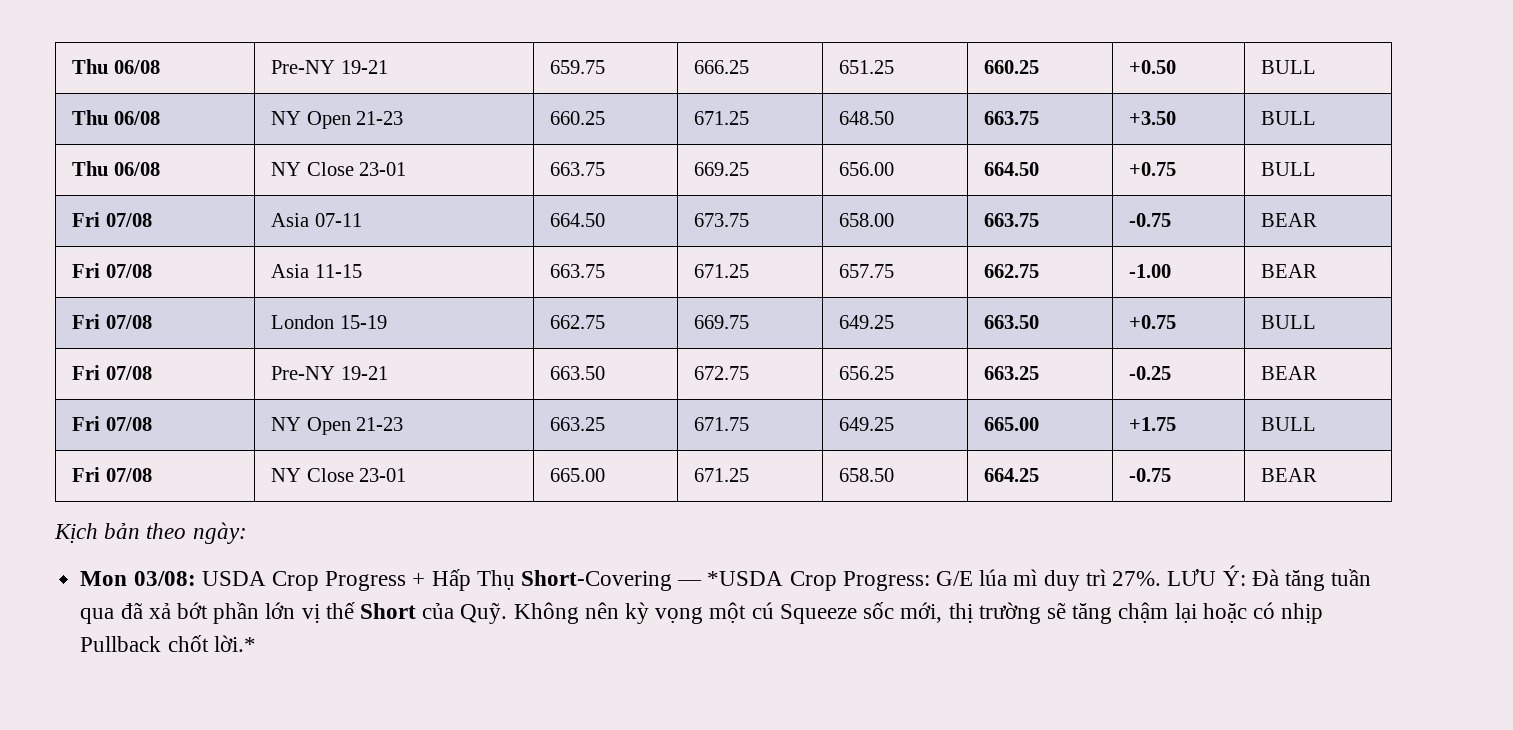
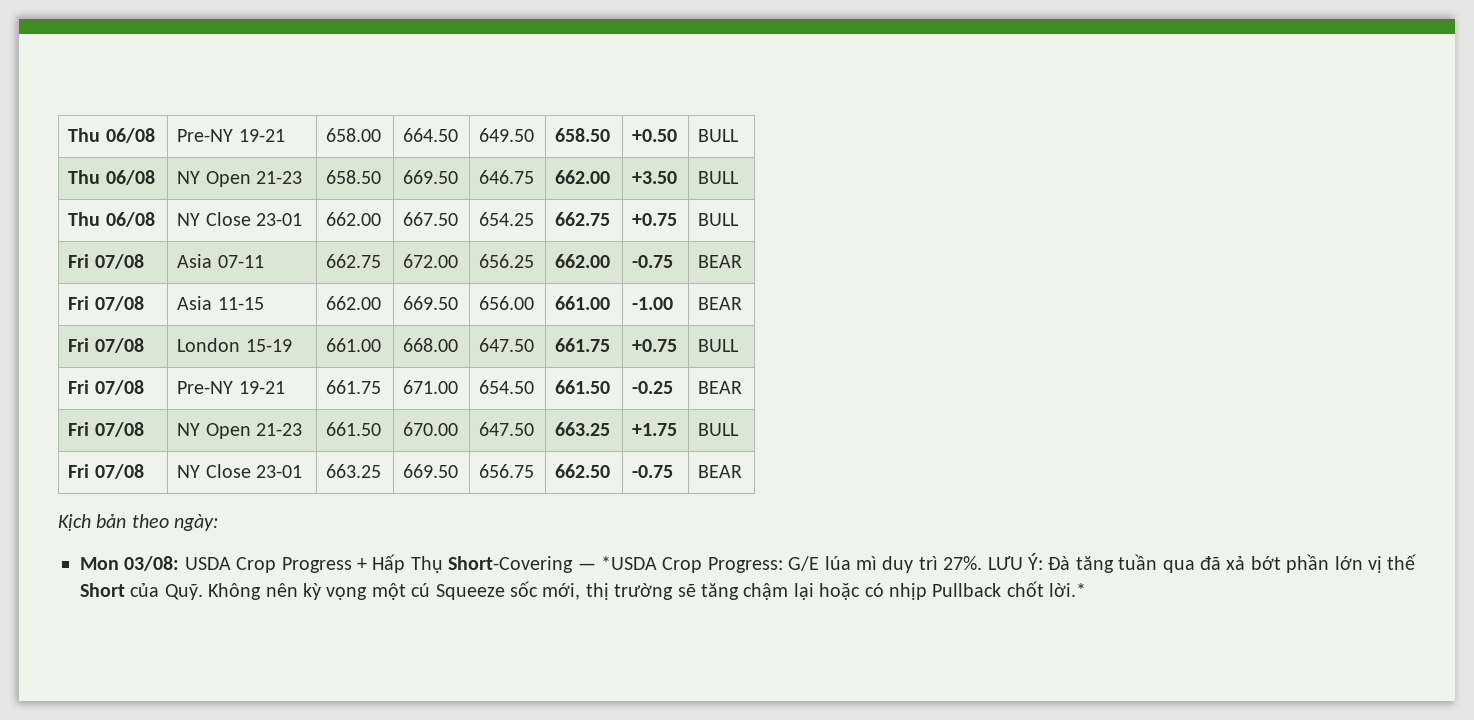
- Thu 06/08 | Pre-NY 19-21 | 659.75 | 666.25 | 651.25 | 660.25 | +0.50 | BULL
+ Thu 06/08 | Pre-NY 19-21 | 658.00 | 664.50 | 649.50 | 658.50 | +0.50 | BULL
- Thu 06/08 | NY Open 21-23 | 660.25 | 671.25 | 648.50 | 663.75 | +3.50 | BULL
+ Thu 06/08 | NY Open 21-23 | 658.50 | 669.50 | 646.75 | 662.00 | +3.50 | BULL
- Thu 06/08 | NY Close 23-01 | 663.75 | 669.25 | 656.00 | 664.50 | +0.75 | BULL
+ Thu 06/08 | NY Close 23-01 | 662.00 | 667.50 | 654.25 | 662.75 | +0.75 | BULL
- Fri 07/08 | Asia 07-11 | 664.50 | 673.75 | 658.00 | 663.75 | -0.75 | BEAR
+ Fri 07/08 | Asia 07-11 | 662.75 | 672.00 | 656.25 | 662.00 | -0.75 | BEAR
- Fri 07/08 | Asia 11-15 | 663.75 | 671.25 | 657.75 | 662.75 | -1.00 | BEAR
+ Fri 07/08 | Asia 11-15 | 662.00 | 669.50 | 656.00 | 661.00 | -1.00 | BEAR
- Fri 07/08 | London 15-19 | 662.75 | 669.75 | 649.25 | 663.50 | +0.75 | BULL
+ Fri 07/08 | London 15-19 | 661.00 | 668.00 | 647.50 | 661.75 | +0.75 | BULL
- Fri 07/08 | Pre-NY 19-21 | 663.50 | 672.75 | 656.25 | 663.25 | -0.25 | BEAR
+ Fri 07/08 | Pre-NY 19-21 | 661.75 | 671.00 | 654.50 | 661.50 | -0.25 | BEAR
- Fri 07/08 | NY Open 21-23 | 663.25 | 671.75 | 649.25 | 665.00 | +1.75 | BULL
+ Fri 07/08 | NY Open 21-23 | 661.50 | 670.00 | 647.50 | 663.25 | +1.75 | BULL
- Fri 07/08 | NY Close 23-01 | 665.00 | 671.25 | 658.50 | 664.25 | -0.75 | BEAR
+ Fri 07/08 | NY Close 23-01 | 663.25 | 669.50 | 656.75 | 662.50 | -0.75 | BEAR

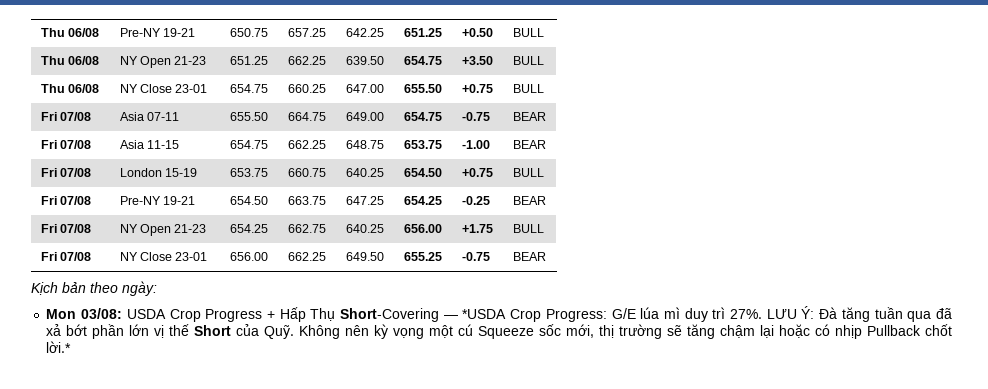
- Thu 06/08 | Pre-NY 19-21 | 658.00 | 664.50 | 649.50 | 658.50 | +0.50 | BULL
+ Thu 06/08 | Pre-NY 19-21 | 650.75 | 657.25 | 642.25 | 651.25 | +0.50 | BULL
- Thu 06/08 | NY Open 21-23 | 658.50 | 669.50 | 646.75 | 662.00 | +3.50 | BULL
+ Thu 06/08 | NY Open 21-23 | 651.25 | 662.25 | 639.50 | 654.75 | +3.50 | BULL
- Thu 06/08 | NY Close 23-01 | 662.00 | 667.50 | 654.25 | 662.75 | +0.75 | BULL
+ Thu 06/08 | NY Close 23-01 | 654.75 | 660.25 | 647.00 | 655.50 | +0.75 | BULL
- Fri 07/08 | Asia 07-11 | 662.75 | 672.00 | 656.25 | 662.00 | -0.75 | BEAR
+ Fri 07/08 | Asia 07-11 | 655.50 | 664.75 | 649.00 | 654.75 | -0.75 | BEAR
- Fri 07/08 | Asia 11-15 | 662.00 | 669.50 | 656.00 | 661.00 | -1.00 | BEAR
+ Fri 07/08 | Asia 11-15 | 654.75 | 662.25 | 648.75 | 653.75 | -1.00 | BEAR
- Fri 07/08 | London 15-19 | 661.00 | 668.00 | 647.50 | 661.75 | +0.75 | BULL
+ Fri 07/08 | London 15-19 | 653.75 | 660.75 | 640.25 | 654.50 | +0.75 | BULL
- Fri 07/08 | Pre-NY 19-21 | 661.75 | 671.00 | 654.50 | 661.50 | -0.25 | BEAR
+ Fri 07/08 | Pre-NY 19-21 | 654.50 | 663.75 | 647.25 | 654.25 | -0.25 | BEAR
- Fri 07/08 | NY Open 21-23 | 661.50 | 670.00 | 647.50 | 663.25 | +1.75 | BULL
+ Fri 07/08 | NY Open 21-23 | 654.25 | 662.75 | 640.25 | 656.00 | +1.75 | BULL
- Fri 07/08 | NY Close 23-01 | 663.25 | 669.50 | 656.75 | 662.50 | -0.75 | BEAR
+ Fri 07/08 | NY Close 23-01 | 656.00 | 662.25 | 649.50 | 655.25 | -0.75 | BEAR

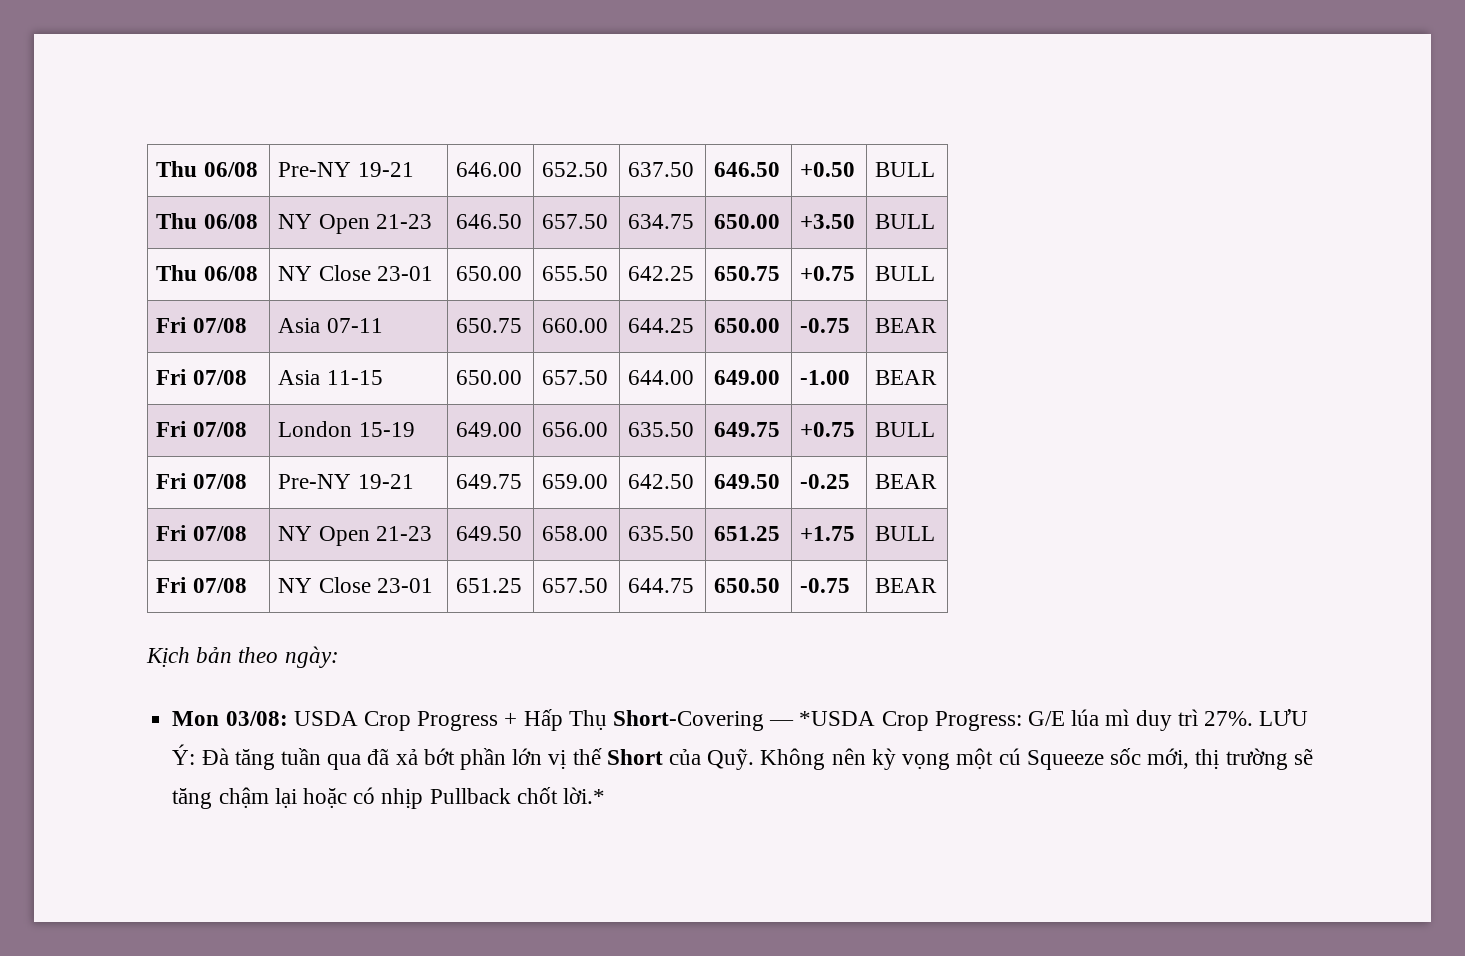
- Thu 06/08 | Pre-NY 19-21 | 650.75 | 657.25 | 642.25 | 651.25 | +0.50 | BULL
+ Thu 06/08 | Pre-NY 19-21 | 646.00 | 652.50 | 637.50 | 646.50 | +0.50 | BULL
- Thu 06/08 | NY Open 21-23 | 651.25 | 662.25 | 639.50 | 654.75 | +3.50 | BULL
+ Thu 06/08 | NY Open 21-23 | 646.50 | 657.50 | 634.75 | 650.00 | +3.50 | BULL
- Thu 06/08 | NY Close 23-01 | 654.75 | 660.25 | 647.00 | 655.50 | +0.75 | BULL
+ Thu 06/08 | NY Close 23-01 | 650.00 | 655.50 | 642.25 | 650.75 | +0.75 | BULL
- Fri 07/08 | Asia 07-11 | 655.50 | 664.75 | 649.00 | 654.75 | -0.75 | BEAR
+ Fri 07/08 | Asia 07-11 | 650.75 | 660.00 | 644.25 | 650.00 | -0.75 | BEAR
- Fri 07/08 | Asia 11-15 | 654.75 | 662.25 | 648.75 | 653.75 | -1.00 | BEAR
+ Fri 07/08 | Asia 11-15 | 650.00 | 657.50 | 644.00 | 649.00 | -1.00 | BEAR
- Fri 07/08 | London 15-19 | 653.75 | 660.75 | 640.25 | 654.50 | +0.75 | BULL
+ Fri 07/08 | London 15-19 | 649.00 | 656.00 | 635.50 | 649.75 | +0.75 | BULL
- Fri 07/08 | Pre-NY 19-21 | 654.50 | 663.75 | 647.25 | 654.25 | -0.25 | BEAR
+ Fri 07/08 | Pre-NY 19-21 | 649.75 | 659.00 | 642.50 | 649.50 | -0.25 | BEAR
- Fri 07/08 | NY Open 21-23 | 654.25 | 662.75 | 640.25 | 656.00 | +1.75 | BULL
+ Fri 07/08 | NY Open 21-23 | 649.50 | 658.00 | 635.50 | 651.25 | +1.75 | BULL
- Fri 07/08 | NY Close 23-01 | 656.00 | 662.25 | 649.50 | 655.25 | -0.75 | BEAR
+ Fri 07/08 | NY Close 23-01 | 651.25 | 657.50 | 644.75 | 650.50 | -0.75 | BEAR

